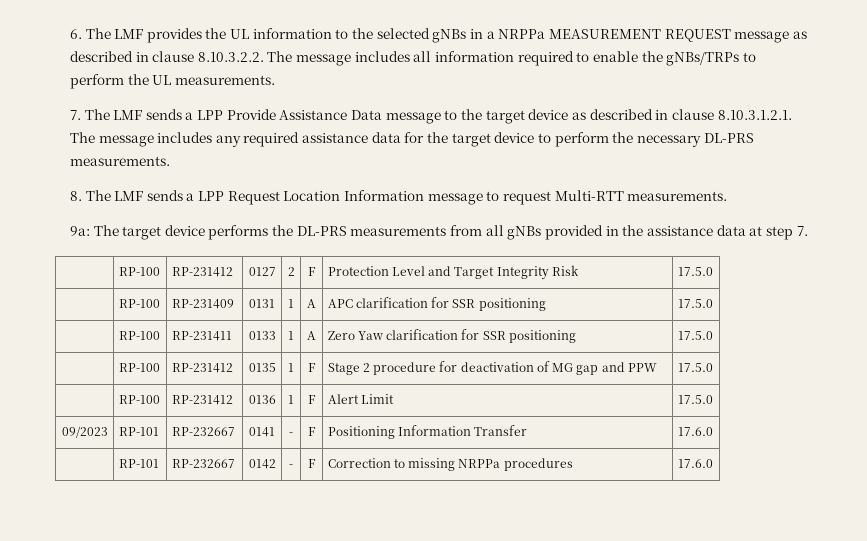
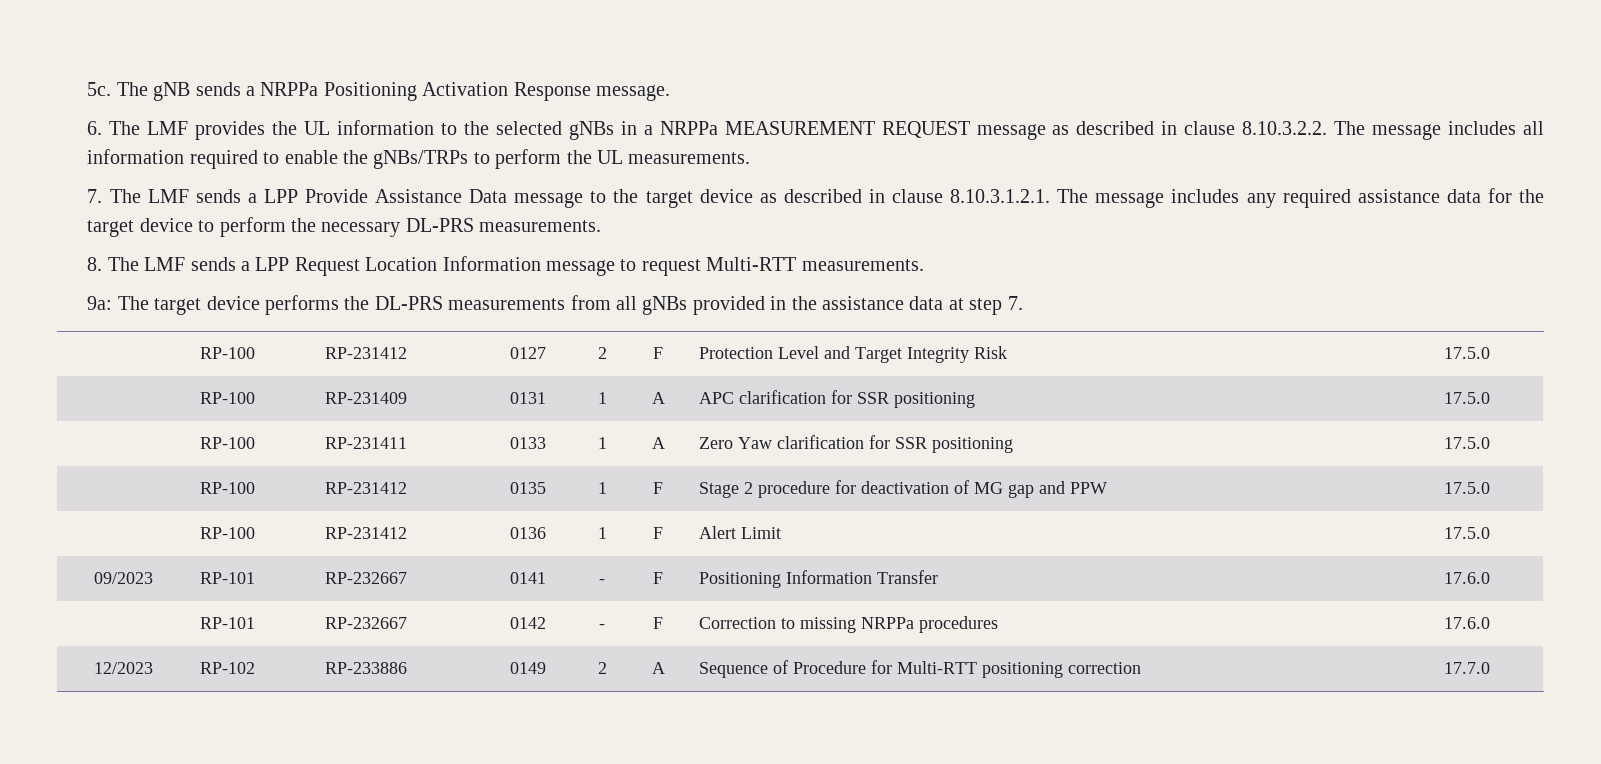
+ 5c. The gNB sends a NRPPa Positioning Activation Response message.
+ 12/2023 | RP-102 | RP-233886 | 0149 | 2 | A | Sequence of Procedure for Multi-RTT positioning correction | 17.7.0

